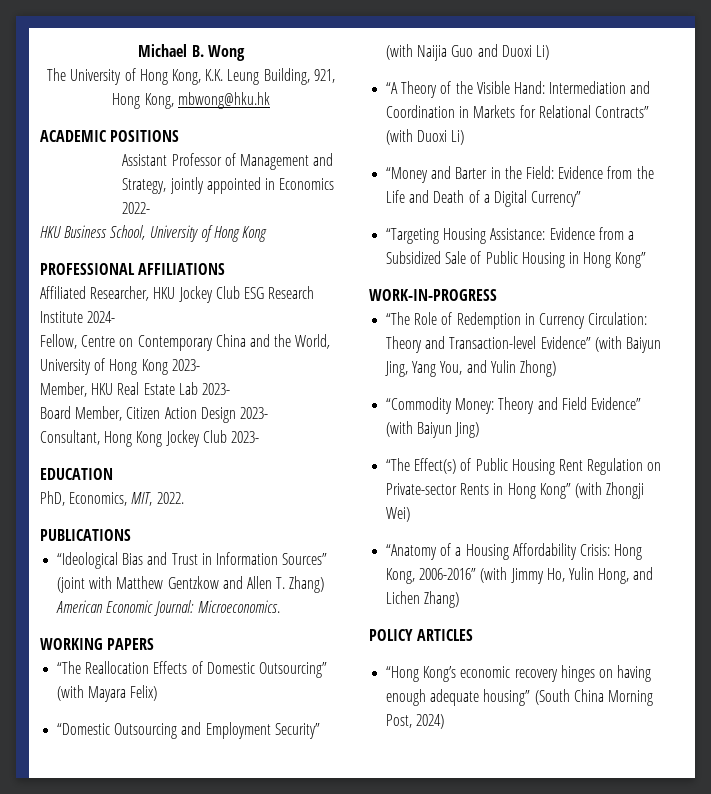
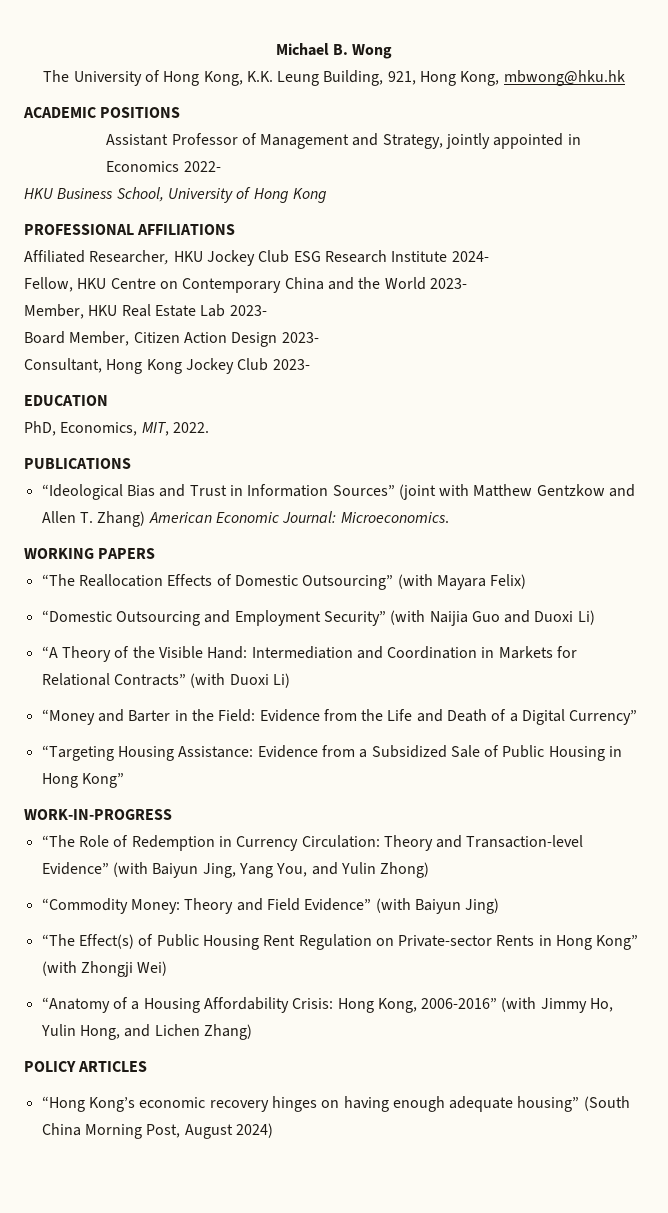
- Fellow, Centre on Contemporary China and the World, University of Hong Kong 2023-
+ Fellow, HKU Centre on Contemporary China and the World 2023-
- “Hong Kong’s economic recovery hinges on having enough adequate housing” (South China Morning Post, 2024)
+ “Hong Kong’s economic recovery hinges on having enough adequate housing” (South China Morning Post, August 2024)

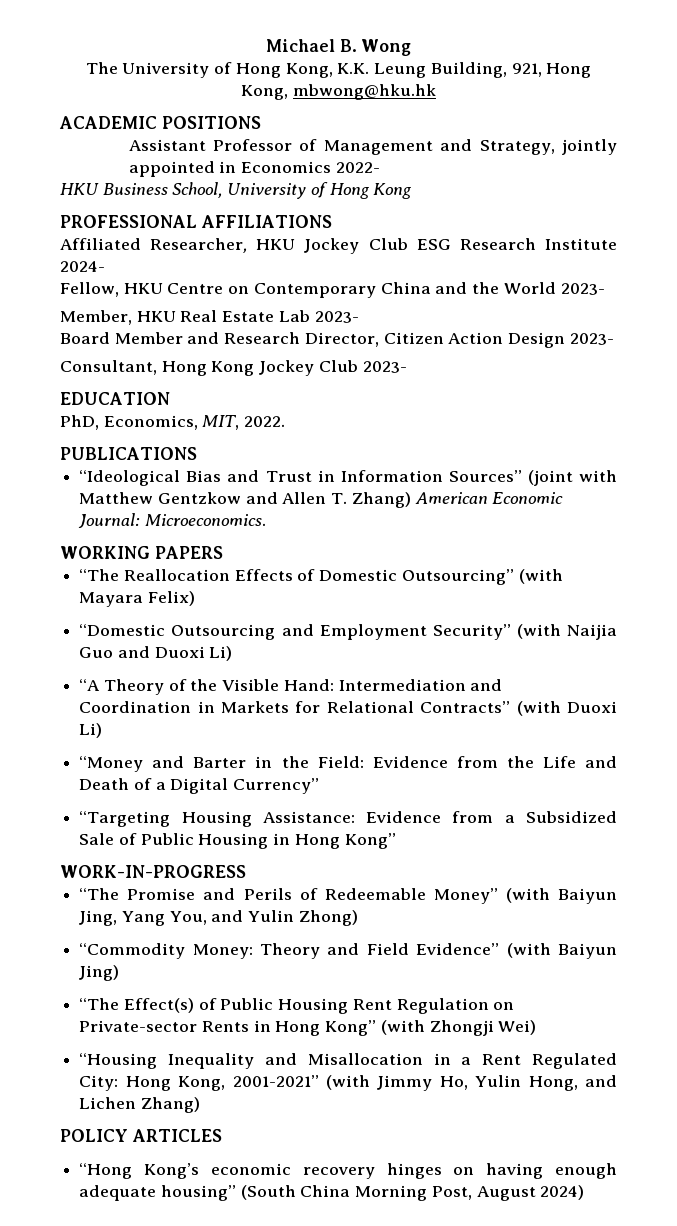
- Board Member, Citizen Action Design 2023-
+ Board Member and Research Director, Citizen Action Design 2023-
- “The Role of Redemption in Currency Circulation: Theory and Transaction-level Evidence” (with Baiyun Jing, Yang You, and Yulin Zhong)
+ “The Promise and Perils of Redeemable Money” (with Baiyun Jing, Yang You, and Yulin Zhong)
- “Anatomy of a Housing Affordability Crisis: Hong Kong, 2006-2016” (with Jimmy Ho, Yulin Hong, and Lichen Zhang)
+ “Housing Inequality and Misallocation in a Rent Regulated City: Hong Kong, 2001-2021” (with Jimmy Ho, Yulin Hong, and Lichen Zhang)

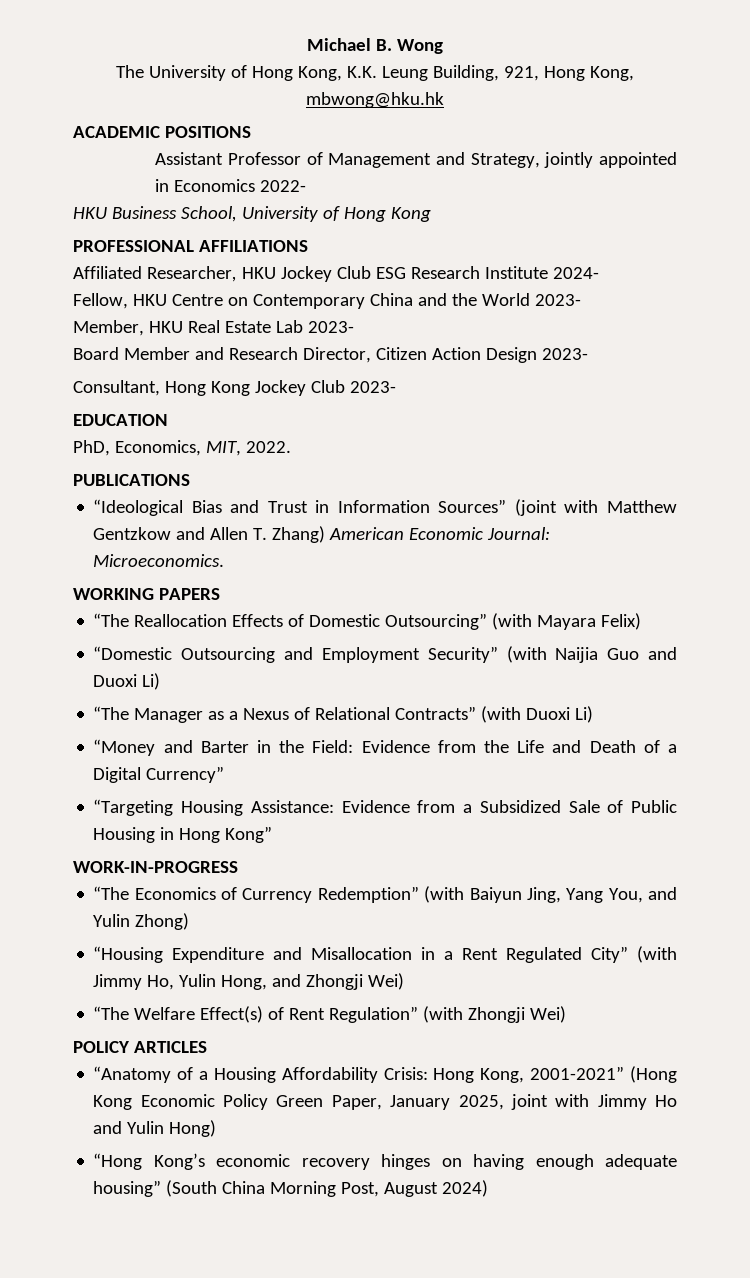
- “A Theory of the Visible Hand: Intermediation and Coordination in Markets for Relational Contracts” (with Duoxi Li)
+ “The Manager as a Nexus of Relational Contracts” (with Duoxi Li)
- “The Promise and Perils of Redeemable Money” (with Baiyun Jing, Yang You, and Yulin Zhong)
+ “The Economics of Currency Redemption” (with Baiyun Jing, Yang You, and Yulin Zhong)
- “Commodity Money: Theory and Field Evidence” (with Baiyun Jing)
- “The Effect(s) of Public Housing Rent Regulation on Private-sector Rents in Hong Kong” (with Zhongji Wei)
- “Housing Inequality and Misallocation in a Rent Regulated City: Hong Kong, 2001-2021” (with Jimmy Ho, Yulin Hong, and Lichen Zhang)
+ “Housing Expenditure and Misallocation in a Rent Regulated City” (with Jimmy Ho, Yulin Hong, and Zhongji Wei)
+ “The Welfare Effect(s) of Rent Regulation” (with Zhongji Wei)
  POLICY ARTICLES
+ “Anatomy of a Housing Affordability Crisis: Hong Kong, 2001-2021” (Hong Kong Economic Policy Green Paper, January 2025, joint with Jimmy Ho and Yulin Hong)

